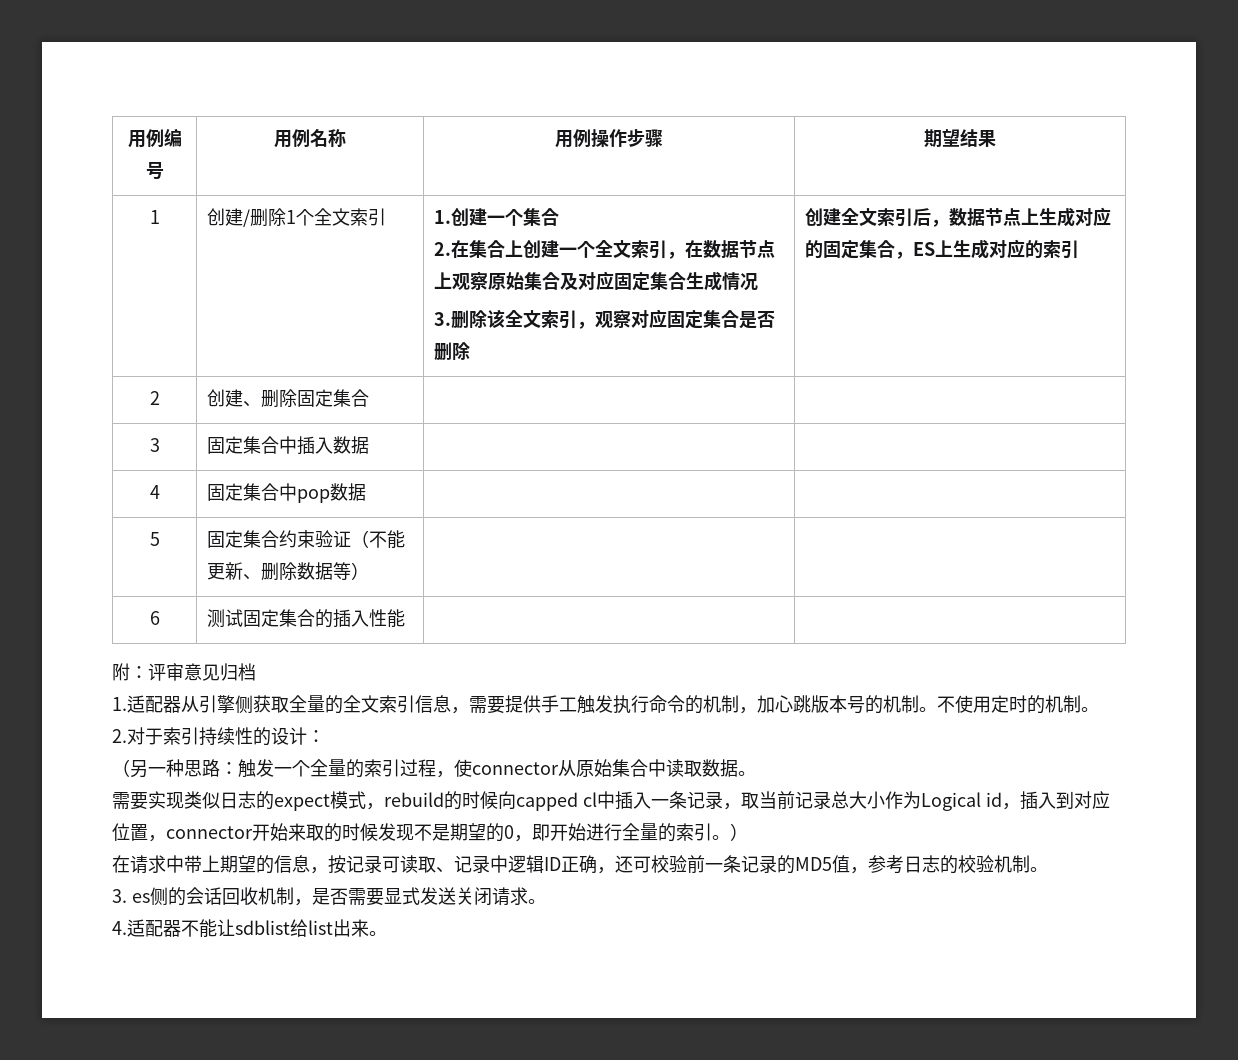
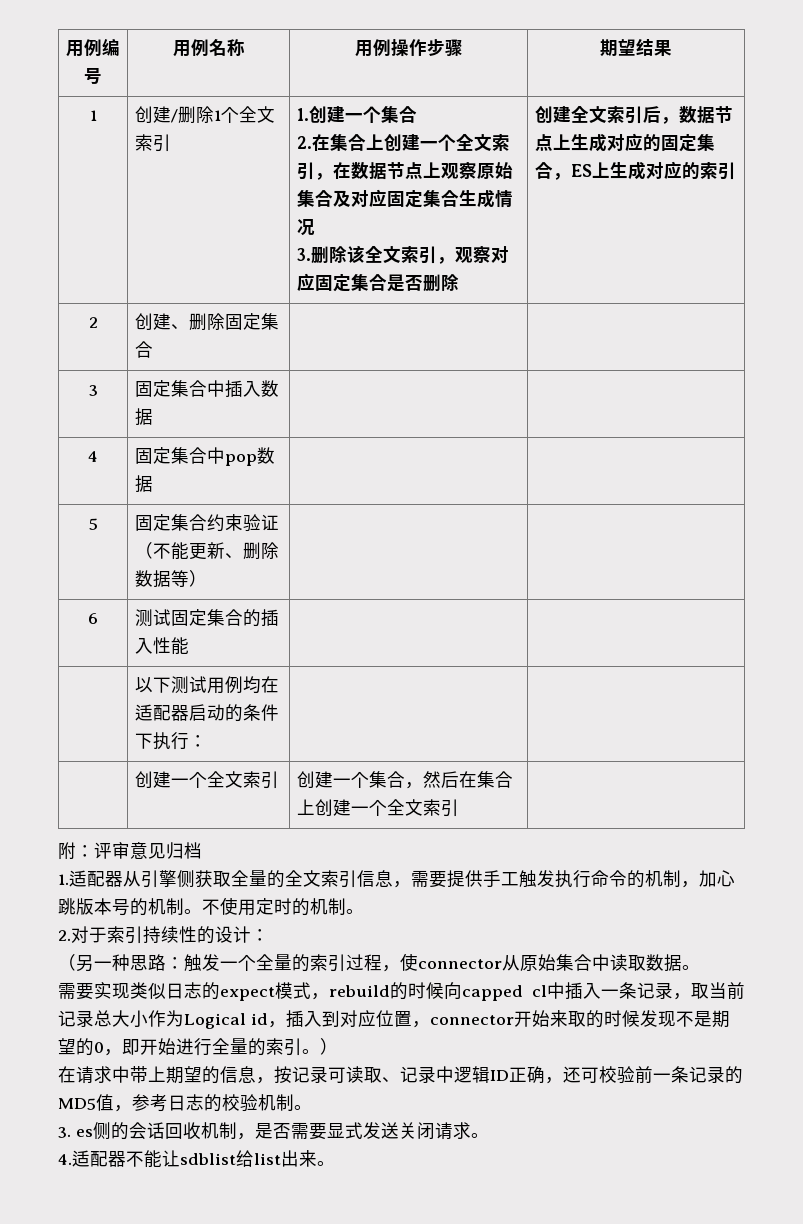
+ | 以下测试用例均在适配器启动的条件下执行： | |
+ | 创建一个全文索引 | 创建一个集合，然后在集合上创建一个全文索引 |

